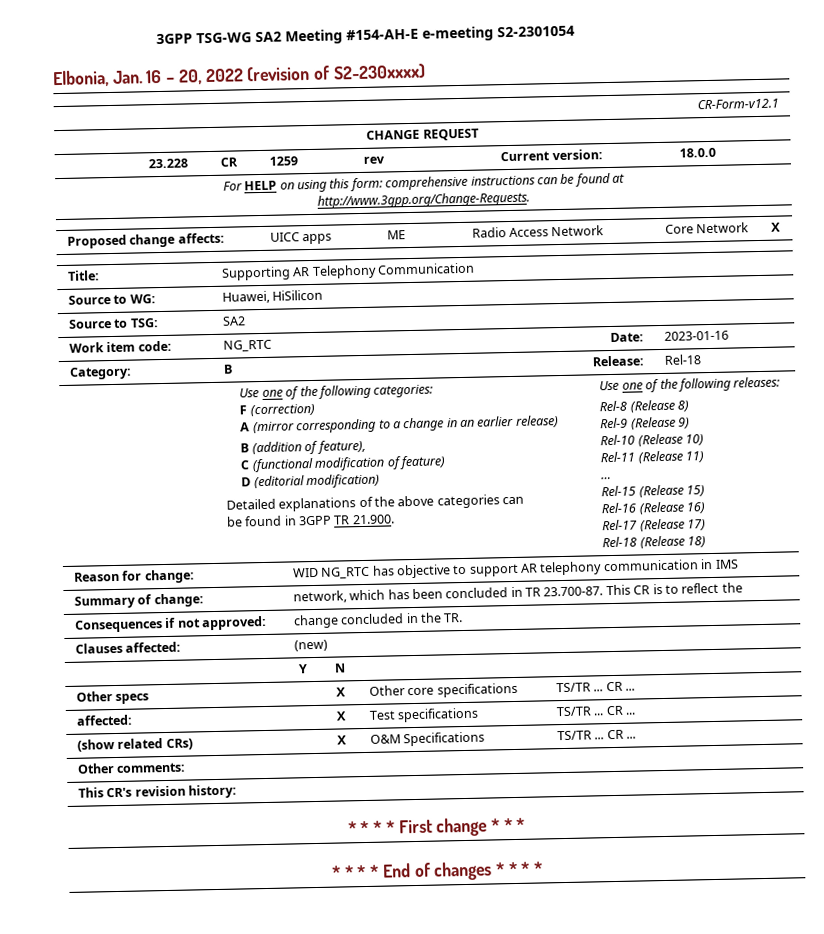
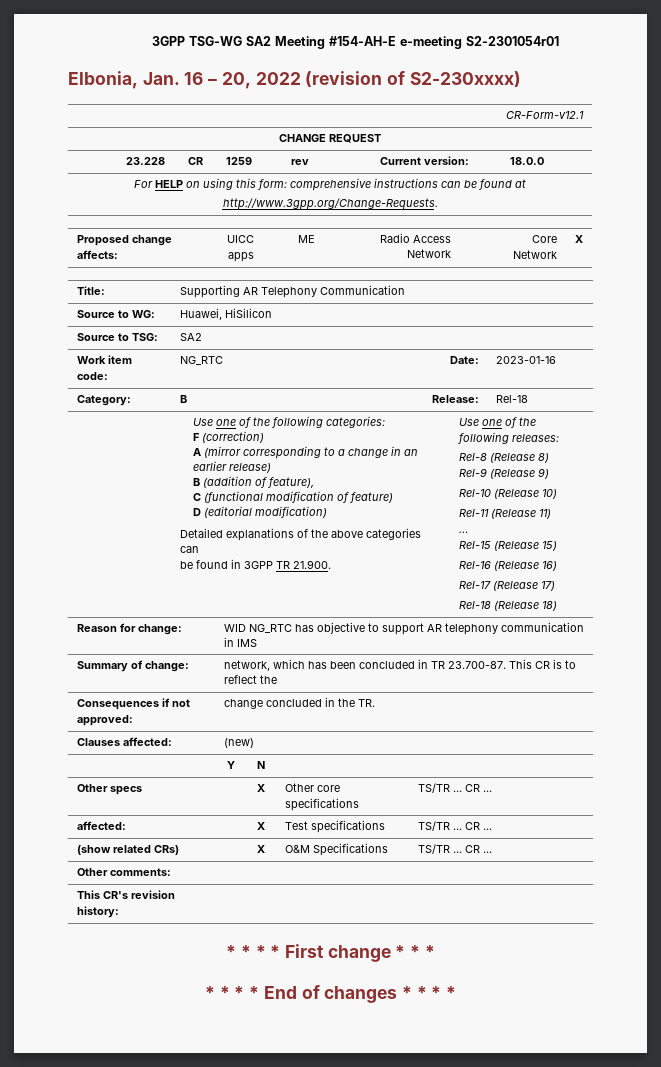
- 3GPP TSG-WG SA2 Meeting #154-AH-E e-meeting S2-2301054
+ 3GPP TSG-WG SA2 Meeting #154-AH-E e-meeting S2-2301054r01

